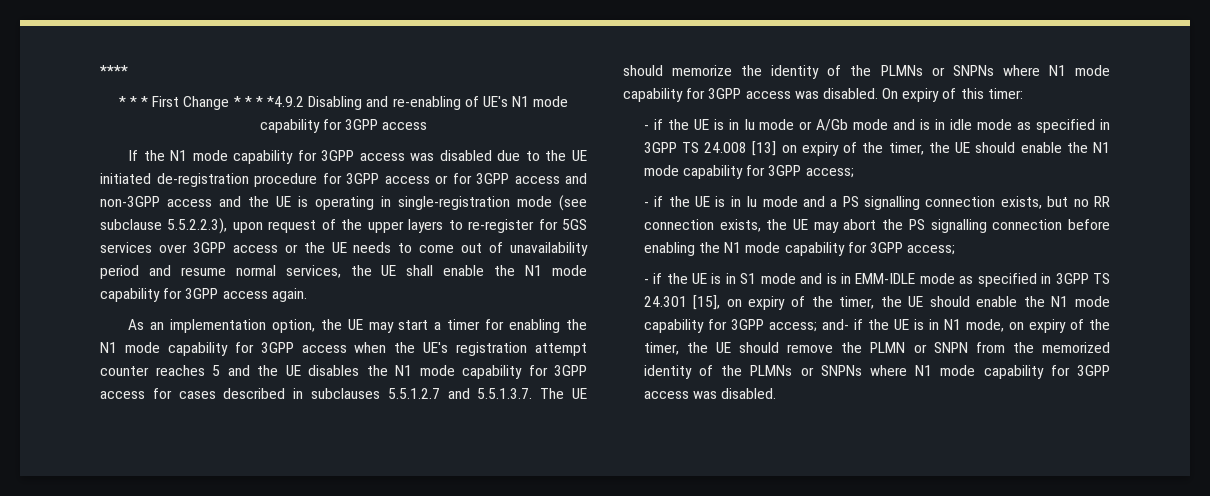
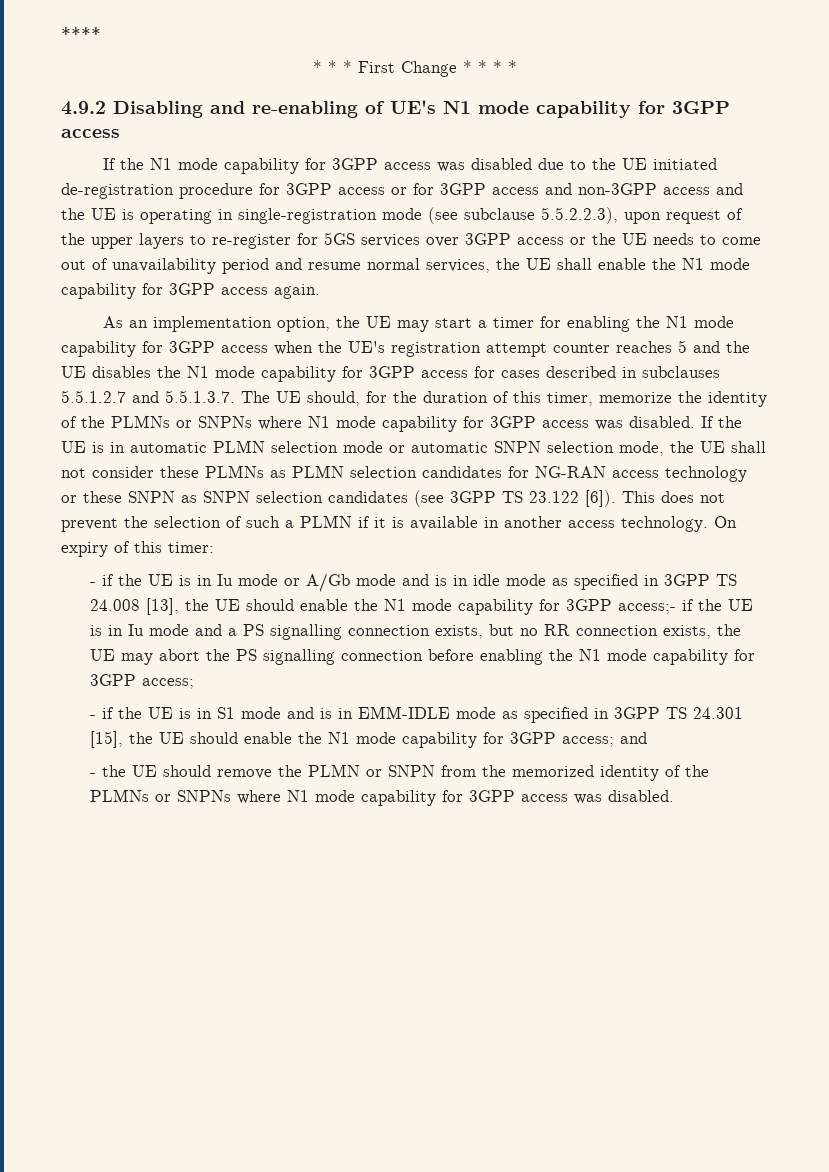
- * * * First Change * * * *4.9.2 Disabling and re-enabling of UE's N1 mode capability for 3GPP access
+ * * * First Change * * * *
+ 4.9.2 Disabling and re-enabling of UE's N1 mode capability for 3GPP access
- As an implementation option, the UE may start a timer for enabling the N1 mode capability for 3GPP access when the UE's registration attempt counter reaches 5 and the UE disables the N1 mode capability for 3GPP access for cases described in subclauses 5.5.1.2.7 and 5.5.1.3.7. The UE should memorize the identity of the PLMNs or SNPNs where N1 mode capability for 3GPP access was disabled.
+ As an implementation option, the UE may start a timer for enabling the N1 mode capability for 3GPP access when the UE's registration attempt counter reaches 5 and the UE disables the N1 mode capability for 3GPP access for cases described in subclauses 5.5.1.2.7 and 5.5.1.3.7. The UE should, for the duration of this timer, memorize the identity of the PLMNs or SNPNs where N1 mode capability for 3GPP access was disabled.
+ If the UE is in automatic PLMN selection mode or automatic SNPN selection mode, the UE shall not consider these PLMNs as PLMN selection candidates for NG-RAN access technology or these SNPN as SNPN selection candidates (see 3GPP TS 23.122 [6]). This does not prevent the selection of such a PLMN if it is available in another access technology.
- - if the UE is in Iu mode or A/Gb mode and is in idle mode as specified in 3GPP TS 24.008 [13] on expiry of the timer, the UE should enable the N1 mode capability for 3GPP access;
- - if the UE is in Iu mode and a PS signalling connection exists, but no RR connection exists, the UE may abort the PS signalling connection before enabling the N1 mode capability for 3GPP access;
+ - if the UE is in Iu mode or A/Gb mode and is in idle mode as specified in 3GPP TS 24.008 [13], the UE should enable the N1 mode capability for 3GPP access;- if the UE is in Iu mode and a PS signalling connection exists, but no RR connection exists, the UE may abort the PS signalling connection before enabling the N1 mode capability for 3GPP access;
- - if the UE is in S1 mode and is in EMM-IDLE mode as specified in 3GPP TS 24.301 [15], on expiry of the timer, the UE should enable the N1 mode capability for 3GPP access; and- if the UE is in N1 mode, on expiry of the timer, the UE should remove the PLMN or SNPN from the memorized identity of the PLMNs or SNPNs where N1 mode capability for 3GPP access was disabled.
+ - if the UE is in S1 mode and is in EMM-IDLE mode as specified in 3GPP TS 24.301 [15], the UE should enable the N1 mode capability for 3GPP access; and
+ - the UE should remove the PLMN or SNPN from the memorized identity of the PLMNs or SNPNs where N1 mode capability for 3GPP access was disabled.

